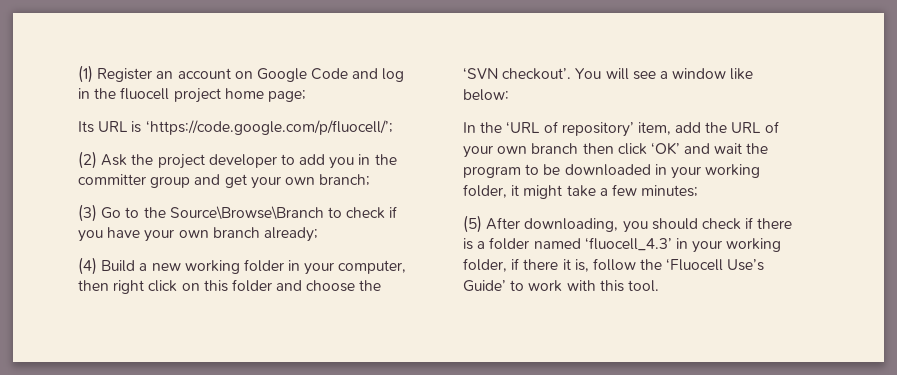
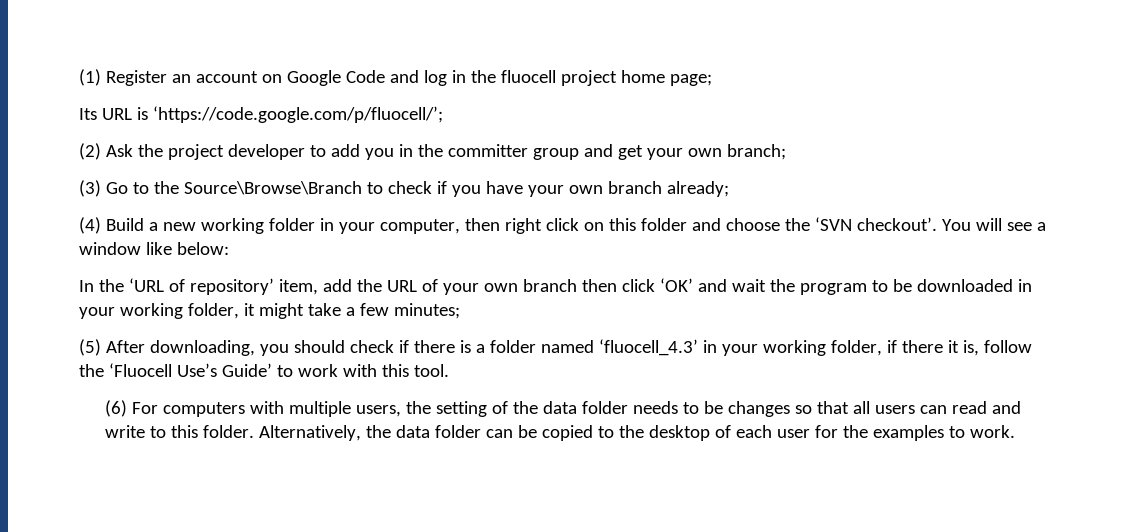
+ (6) For computers with multiple users, the setting of the data folder needs to be changes so that all users can read and write to this folder. Alternatively, the data folder can be copied to the desktop of each user for the examples to work.

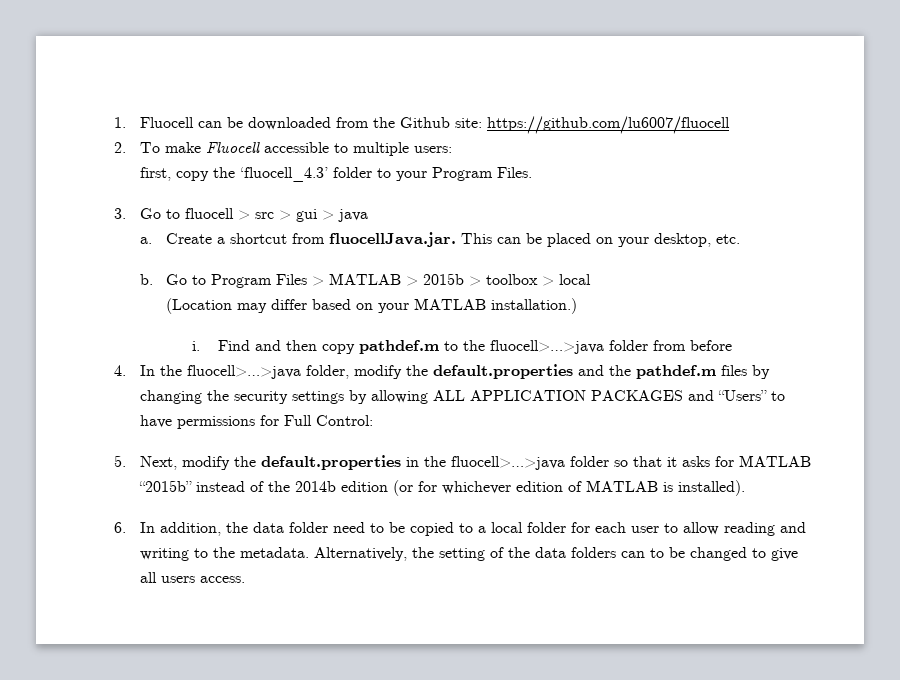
- (1) Register an account on Google Code and log in the fluocell project home page;
- Its URL is ‘https://code.google.com/p/fluocell/’;
- (2) Ask the project developer to add you in the committer group and get your own branch;
- (3) Go to the Source\Browse\Branch to check if you have your own branch already;
- (4) Build a new working folder in your computer, then right click on this folder and choose the ‘SVN checkout’. You will see a window like below:
- In the ‘URL of repository’ item, add the URL of your own branch then click ‘OK’ and wait the program to be downloaded in your working folder, it might take a few minutes;
- (5) After downloading, you should check if there is a folder named ‘fluocell_4.3’ in your working folder, if there it is, follow the ‘Fluocell Use’s Guide’ to work with this tool.
- (6) For computers with multiple users, the setting of the data folder needs to be changes so that all users can read and write to this folder. Alternatively, the data folder can be copied to the desktop of each user for the examples to work.
+ 1. Fluocell can be downloaded from the Github site: https://github.com/lu6007/fluocell
+ 2. To make Fluocell accessible to multiple users:
+ first, copy the ‘fluocell_4.3’ folder to your Program Files.
+ 3. Go to fluocell > src > gui > java
+ a. Create a shortcut from fluocellJava.jar. This can be placed on your desktop, etc.
+ b. Go to Program Files > MATLAB > 2015b > toolbox > local
+ (Location may differ based on your MATLAB installation.)
+ i. Find and then copy pathdef.m to the fluocell>…>java folder from before
+ 4. In the fluocell>…>java folder, modify the default.properties and the pathdef.m files by changing the security settings by allowing ALL APPLICATION PACKAGES and “Users” to have permissions for Full Control:
+ 5. Next, modify the default.properties in the fluocell>…>java folder so that it asks for MATLAB “2015b” instead of the 2014b edition (or for whichever edition of MATLAB is installed).
+ 6. In addition, the data folder need to be copied to a local folder for each user to allow reading and writing to the metadata. Alternatively, the setting of the data folders can to be changed to give all users access.

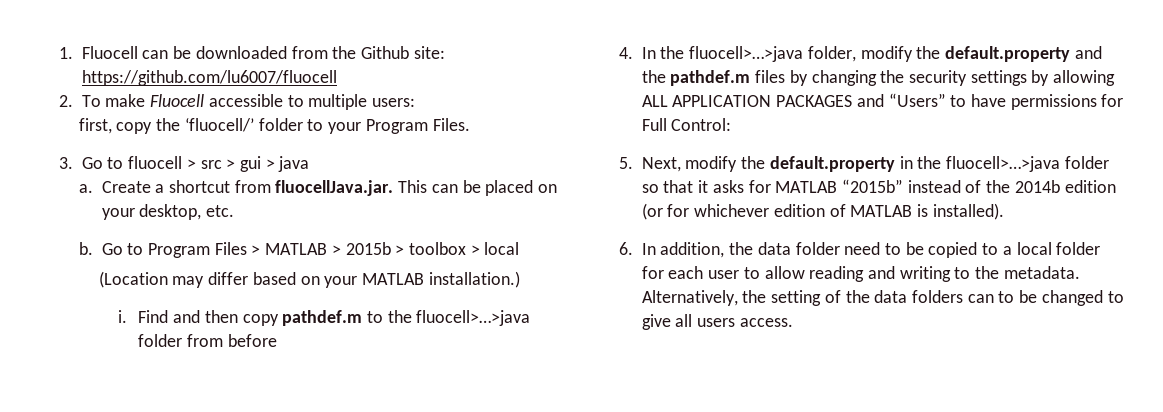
- first, copy the ‘fluocell_4.3’ folder to your Program Files.
+ first, copy the ‘fluocell/’ folder to your Program Files.
- 4. In the fluocell>…>java folder, modify the default.properties and the pathdef.m files by changing the security settings by allowing ALL APPLICATION PACKAGES and “Users” to have permissions for Full Control:
+ 4. In the fluocell>…>java folder, modify the default.property and the pathdef.m files by changing the security settings by allowing ALL APPLICATION PACKAGES and “Users” to have permissions for Full Control:
- 5. Next, modify the default.properties in the fluocell>…>java folder so that it asks for MATLAB “2015b” instead of the 2014b edition (or for whichever edition of MATLAB is installed).
+ 5. Next, modify the default.property in the fluocell>…>java folder so that it asks for MATLAB “2015b” instead of the 2014b edition (or for whichever edition of MATLAB is installed).

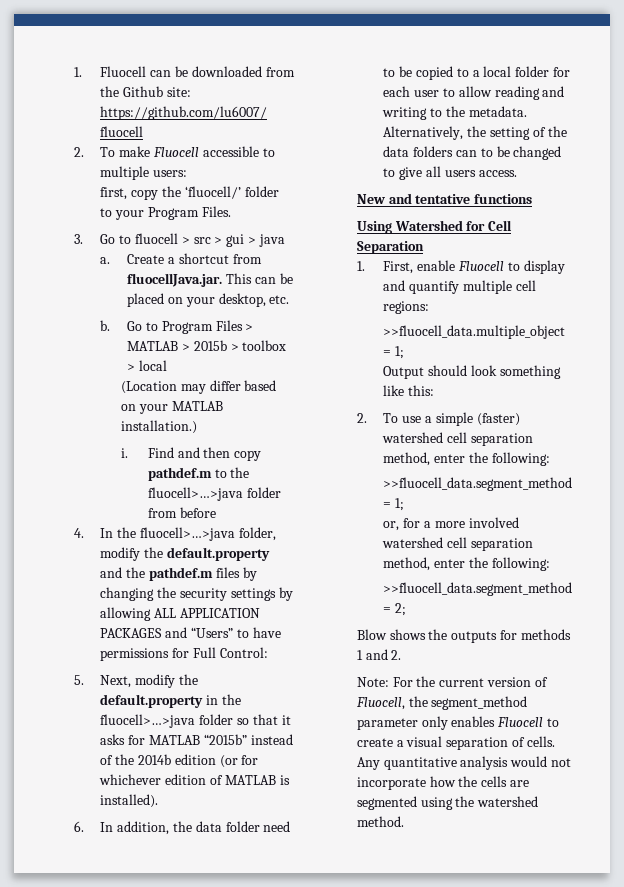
+ New and tentative functions
+ Using Watershed for Cell Separation
+ 1. First, enable Fluocell to display and quantify multiple cell regions:
+ >>fluocell_data.multiple_object = 1;
+ Output should look something like this:
+ 2. To use a simple (faster) watershed cell separation method, enter the following:
+ >>fluocell_data.segment_method = 1;
+ or, for a more involved watershed cell separation method, enter the following:
+ >>fluocell_data.segment_method = 2;
+ Blow shows the outputs for methods 1 and 2.
+ Note: For the current version of Fluocell, the segment_method parameter only enables Fluocell to create a visual separation of cells. Any quantitative analysis would not incorporate how the cells are segmented using the watershed method.

